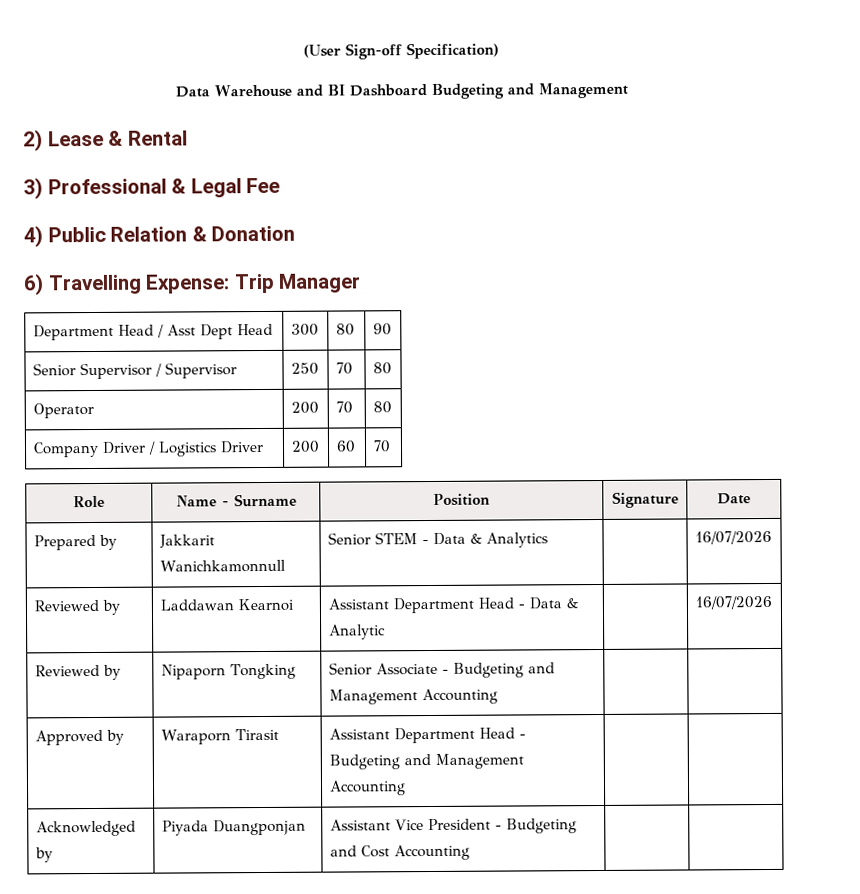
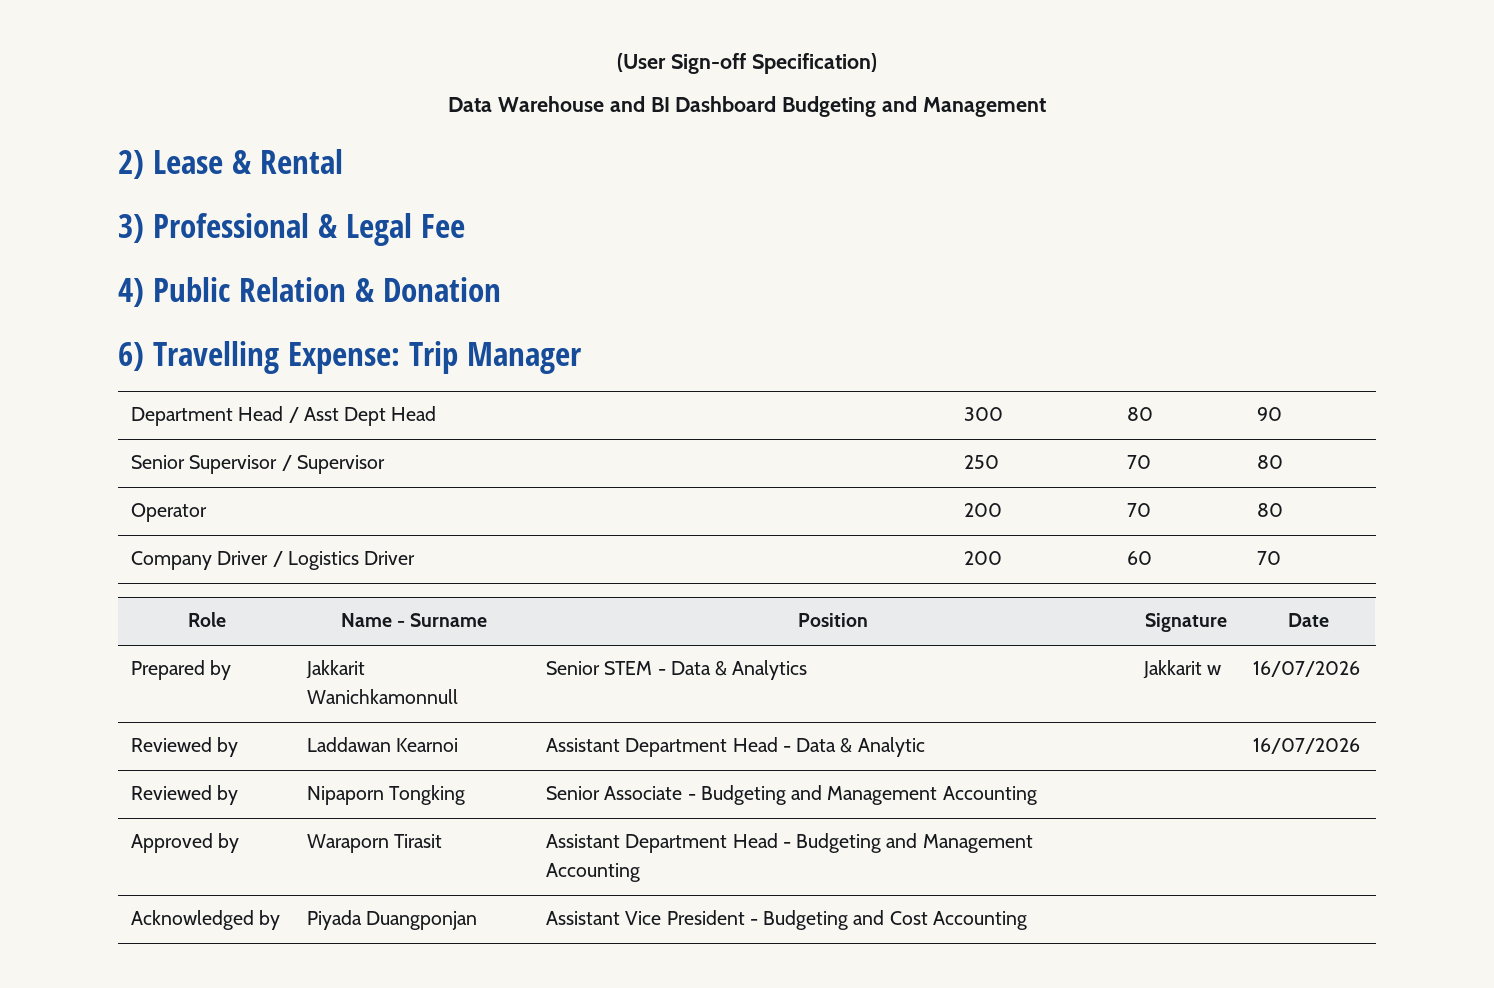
- Prepared by | Jakkarit Wanichkamonnull | Senior STEM - Data & Analytics | | 16/07/2026
+ Prepared by | Jakkarit Wanichkamonnull | Senior STEM - Data & Analytics | Jakkarit w | 16/07/2026

